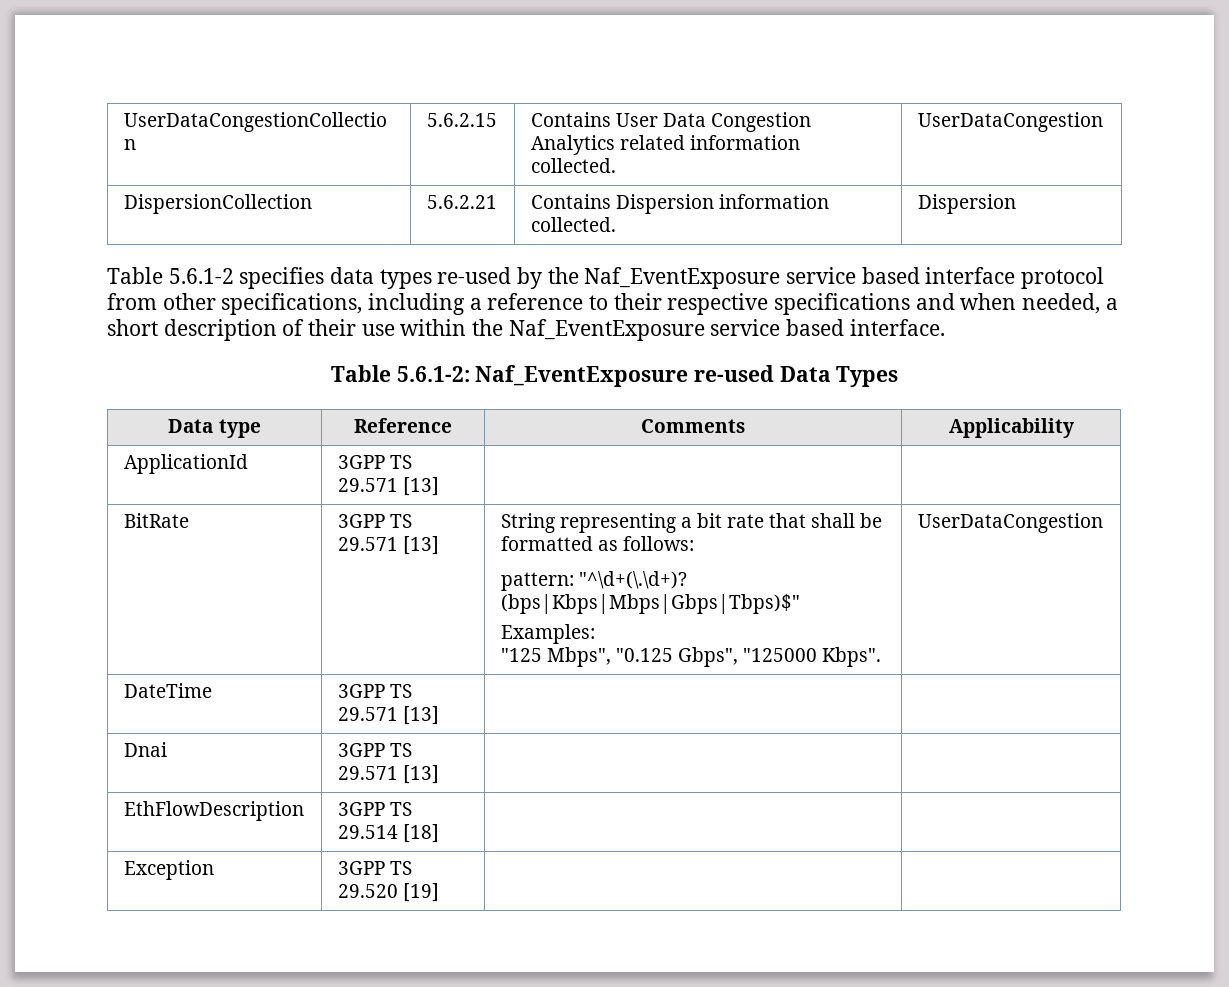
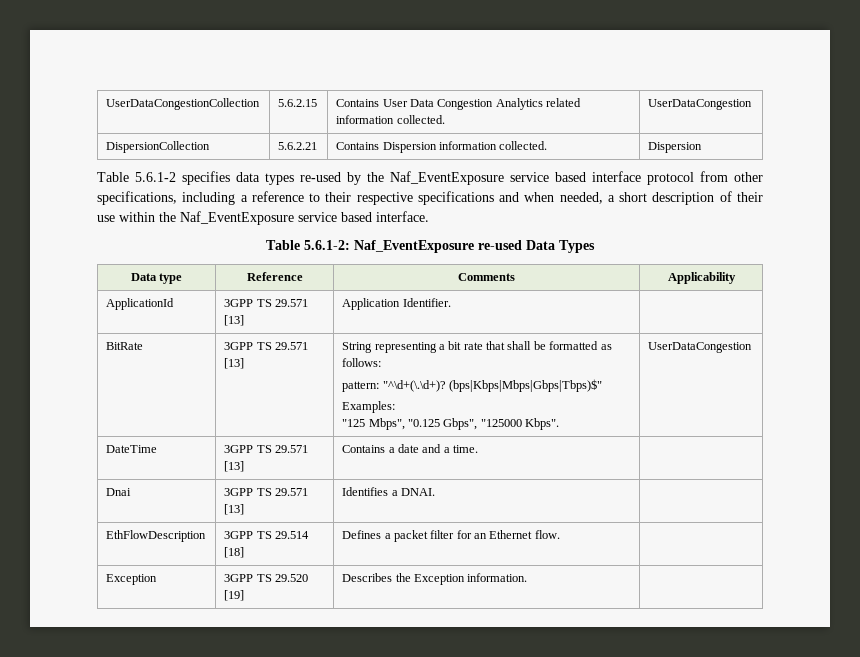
- ApplicationId | 3GPP TS 29.571 [13] | |
+ ApplicationId | 3GPP TS 29.571 [13] | Application Identifier. |
- DateTime | 3GPP TS 29.571 [13] | |
+ DateTime | 3GPP TS 29.571 [13] | Contains a date and a time. |
- Dnai | 3GPP TS 29.571 [13] | |
+ Dnai | 3GPP TS 29.571 [13] | Identifies a DNAI. |
- EthFlowDescription | 3GPP TS 29.514 [18] | |
+ EthFlowDescription | 3GPP TS 29.514 [18] | Defines a packet filter for an Ethernet flow. |
- Exception | 3GPP TS 29.520 [19] | |
+ Exception | 3GPP TS 29.520 [19] | Describes the Exception information. |

